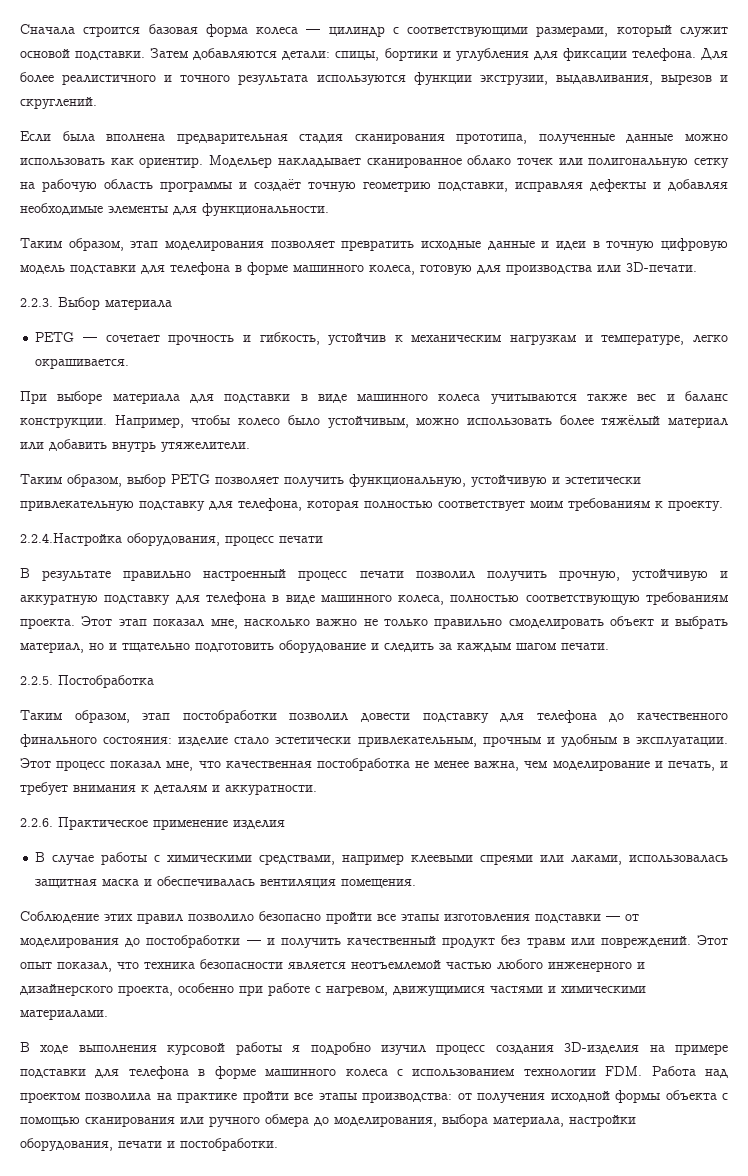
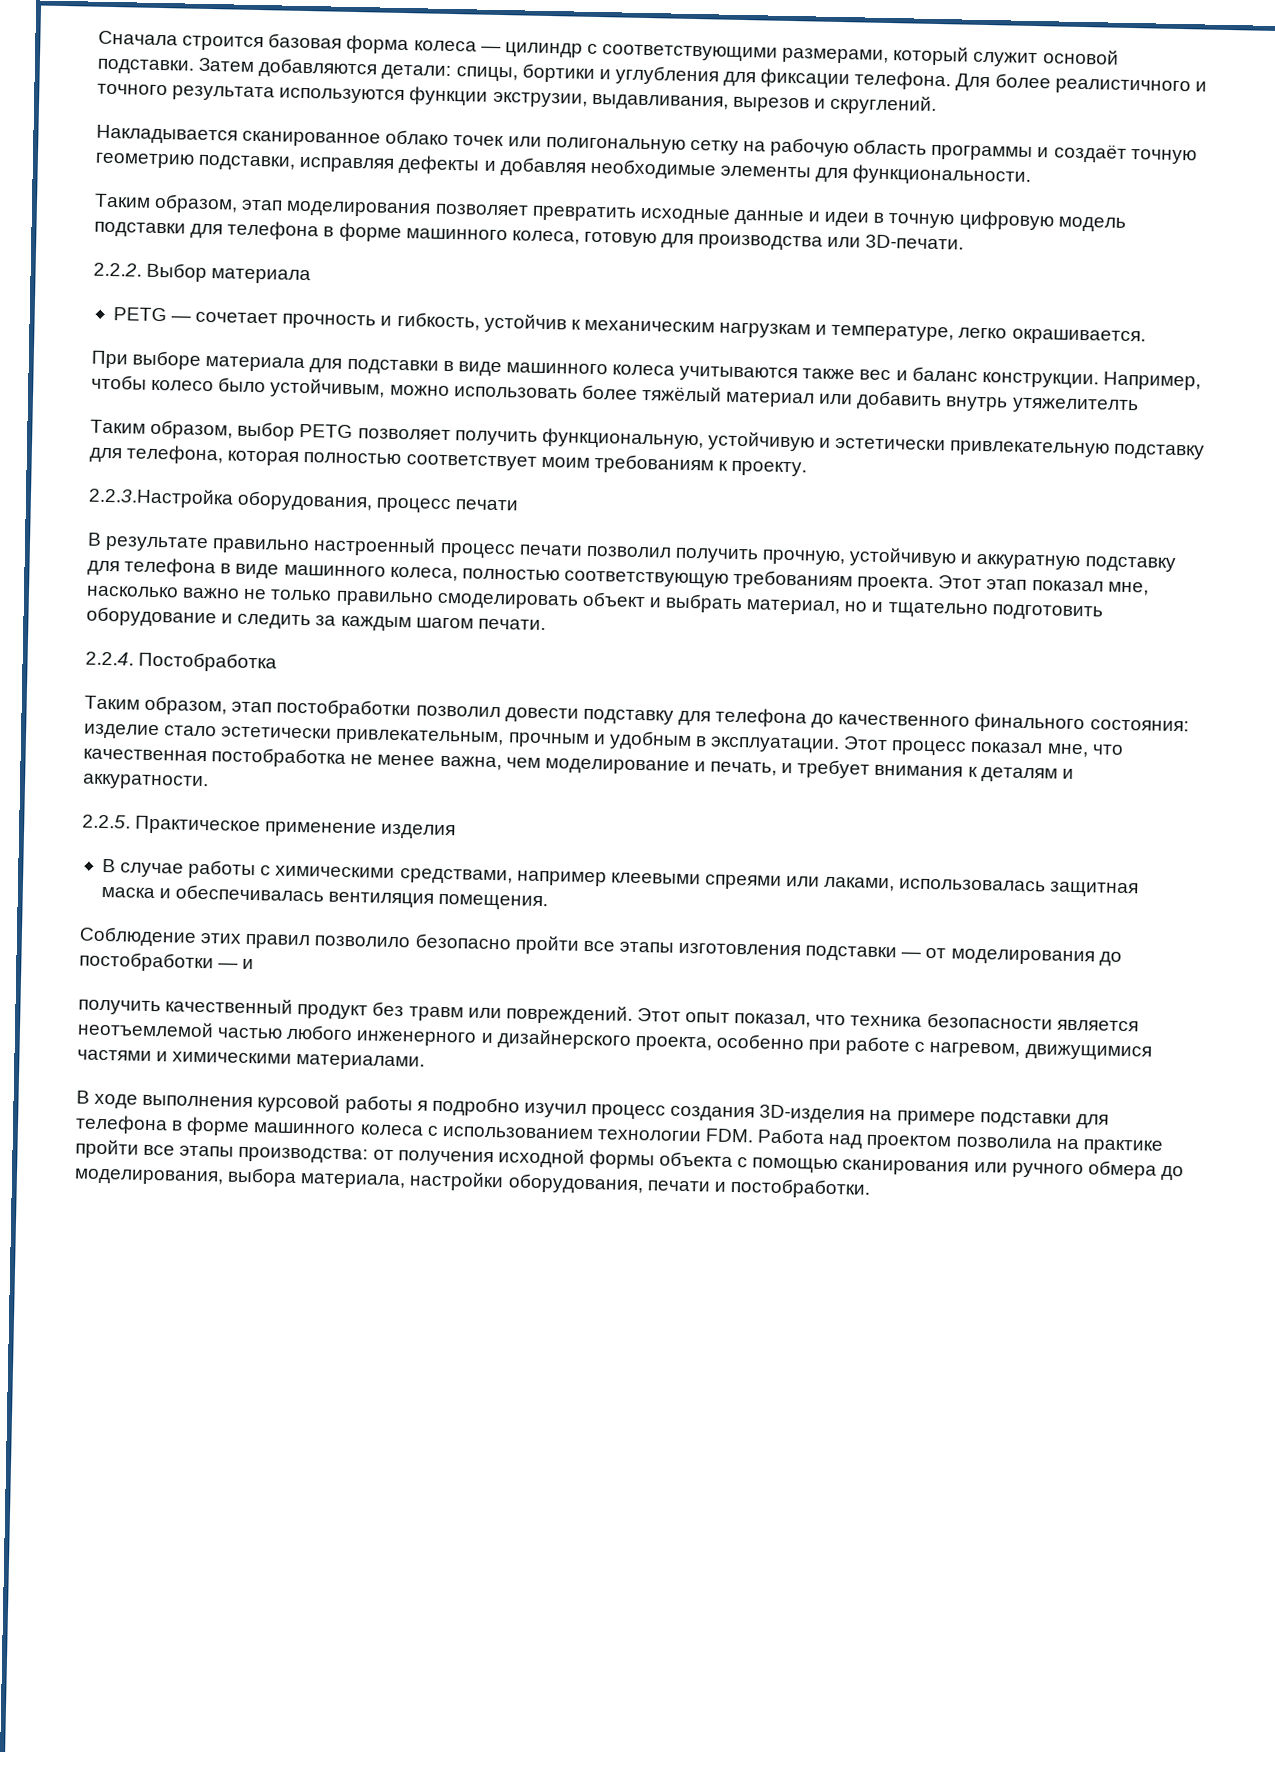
- Если была вполнена предварительная стадия сканирования прототипа, полученные данные можно использовать как ориентир. Модельер накладывает сканированное облако точек или полигональную сетку на рабочую область программы и создаёт точную геометрию подставки, исправляя дефекты и добавляя необходимые элементы для функциональности.
+ Накладывается сканированное облако точек или полигональную сетку на рабочую область программы и создаёт точную геометрию подставки, исправляя дефекты и добавляя необходимые элементы для функциональности.
- 2.2.3. Выбор материала
+ 2.2.2. Выбор материала
- Например, чтобы колесо было устойчивым, можно использовать более тяжёлый материал или добавить внутрь утяжелители.
+ Например, чтобы колесо было устойчивым, можно использовать более тяжёлый материал или добавить внутрь утяжелителть
- 2.2.4.Настройка оборудования, процесс печати
+ 2.2.3.Настройка оборудования, процесс печати
- 2.2.5. Постобработка
+ 2.2.4. Постобработка
- 2.2.6. Практическое применение изделия
+ 2.2.5. Практическое применение изделия
- Соблюдение этих правил позволило безопасно пройти все этапы изготовления подставки — от моделирования до постобработки — и получить качественный продукт без травм или повреждений.
+ Соблюдение этих правил позволило безопасно пройти все этапы изготовления подставки — от моделирования до постобработки — и
+ получить качественный продукт без травм или повреждений.

